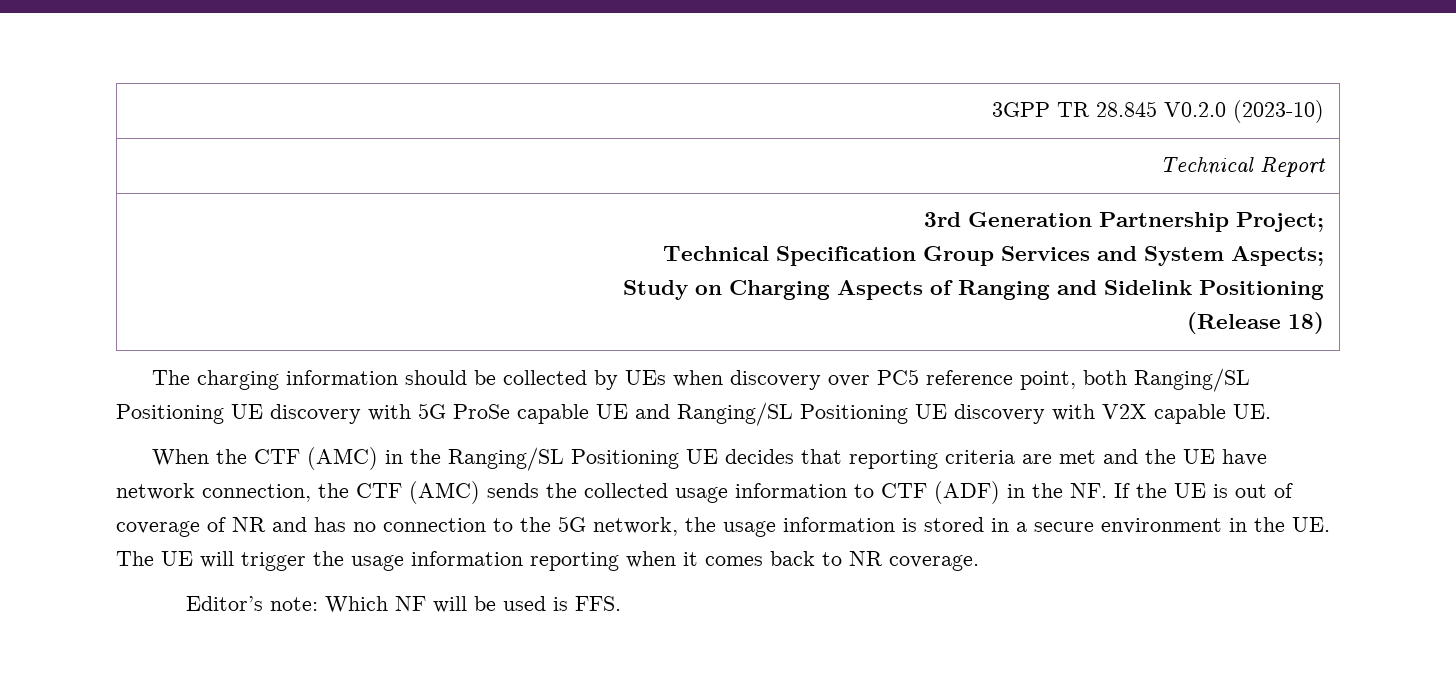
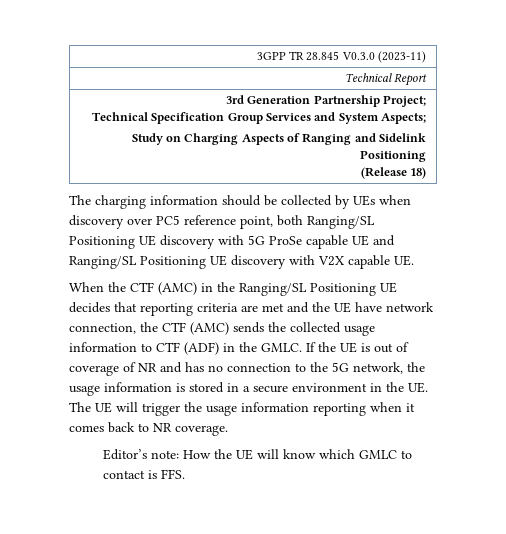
- 3GPP TR 28.845 V0.2.0 (2023-10)
+ 3GPP TR 28.845 V0.3.0 (2023-11)
- When the CTF (AMC) in the Ranging/SL Positioning UE decides that reporting criteria are met and the UE have network connection, the CTF (AMC) sends the collected usage information to CTF (ADF) in the NF. If the UE is out of coverage of NR and has no connection to the 5G network, the usage information is stored in a secure environment in the UE. The UE will trigger the usage information reporting when it comes back to NR coverage.
+ When the CTF (AMC) in the Ranging/SL Positioning UE decides that reporting criteria are met and the UE have network connection, the CTF (AMC) sends the collected usage information to CTF (ADF) in the GMLC. If the UE is out of coverage of NR and has no connection to the 5G network, the usage information is stored in a secure environment in the UE. The UE will trigger the usage information reporting when it comes back to NR coverage.
- Editor’s note: Which NF will be used is FFS.
+ Editor’s note: How the UE will know which GMLC to contact is FFS.

